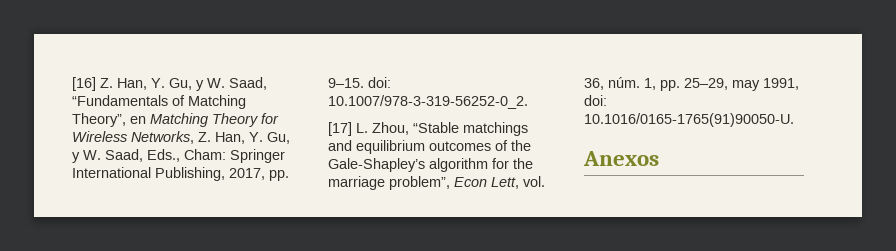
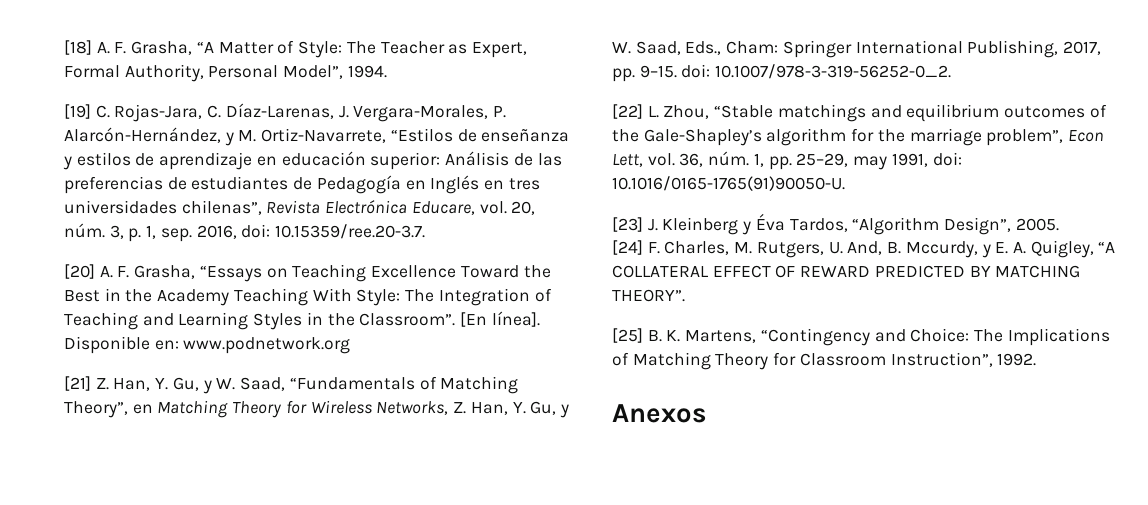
- [16] Z. Han, Y. Gu, y W. Saad, “Fundamentals of Matching Theory”, en Matching Theory for Wireless Networks, Z. Han, Y. Gu, y W. Saad, Eds., Cham: Springer International Publishing, 2017, pp. 9–15. doi: 10.1007/978-3-319-56252-0_2.
+ [18] A. F. Grasha, “A Matter of Style: The Teacher as Expert, Formal Authority, Personal Model”, 1994.
+ [19] C. Rojas-Jara, C. Díaz-Larenas, J. Vergara-Morales, P. Alarcón-Hernández, y M. Ortiz-Navarrete, “Estilos de enseñanza y estilos de aprendizaje en educación superior: Análisis de las preferencias de estudiantes de Pedagogía en Inglés en tres universidades chilenas”, Revista Electrónica Educare, vol. 20, núm. 3, p. 1, sep. 2016, doi: 10.15359/ree.20-3.7.
+ [20] A. F. Grasha, “Essays on Teaching Excellence Toward the Best in the Academy Teaching With Style: The Integration of Teaching and Learning Styles in the Classroom”. [En línea]. Disponible en: www.podnetwork.org
+ [21] Z. Han, Y. Gu, y W. Saad, “Fundamentals of Matching Theory”, en Matching Theory for Wireless Networks, Z. Han, Y. Gu, y W. Saad, Eds., Cham: Springer International Publishing, 2017, pp. 9–15. doi: 10.1007/978-3-319-56252-0_2.
- [17] L. Zhou, “Stable matchings and equilibrium outcomes of the Gale-Shapley’s algorithm for the marriage problem”, Econ Lett, vol. 36, núm.
+ [22] L. Zhou, “Stable matchings and equilibrium outcomes of the Gale-Shapley’s algorithm for the marriage problem”, Econ Lett, vol. 36, núm.
+ [23] J. Kleinberg y Éva Tardos, “Algorithm Design”, 2005.
+ [24] F. Charles, M. Rutgers, U. And, B. Mccurdy, y E. A. Quigley, “A COLLATERAL EFFECT OF REWARD PREDICTED BY MATCHING THEORY”.
+ [25] B. K. Martens, “Contingency and Choice: The Implications of Matching Theory for Classroom Instruction”, 1992.

